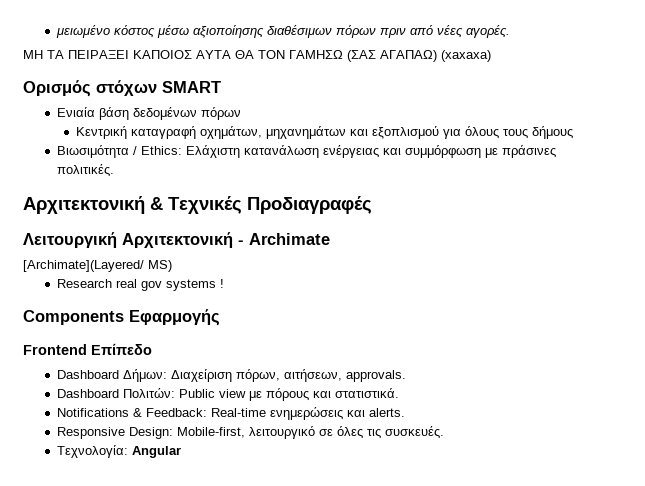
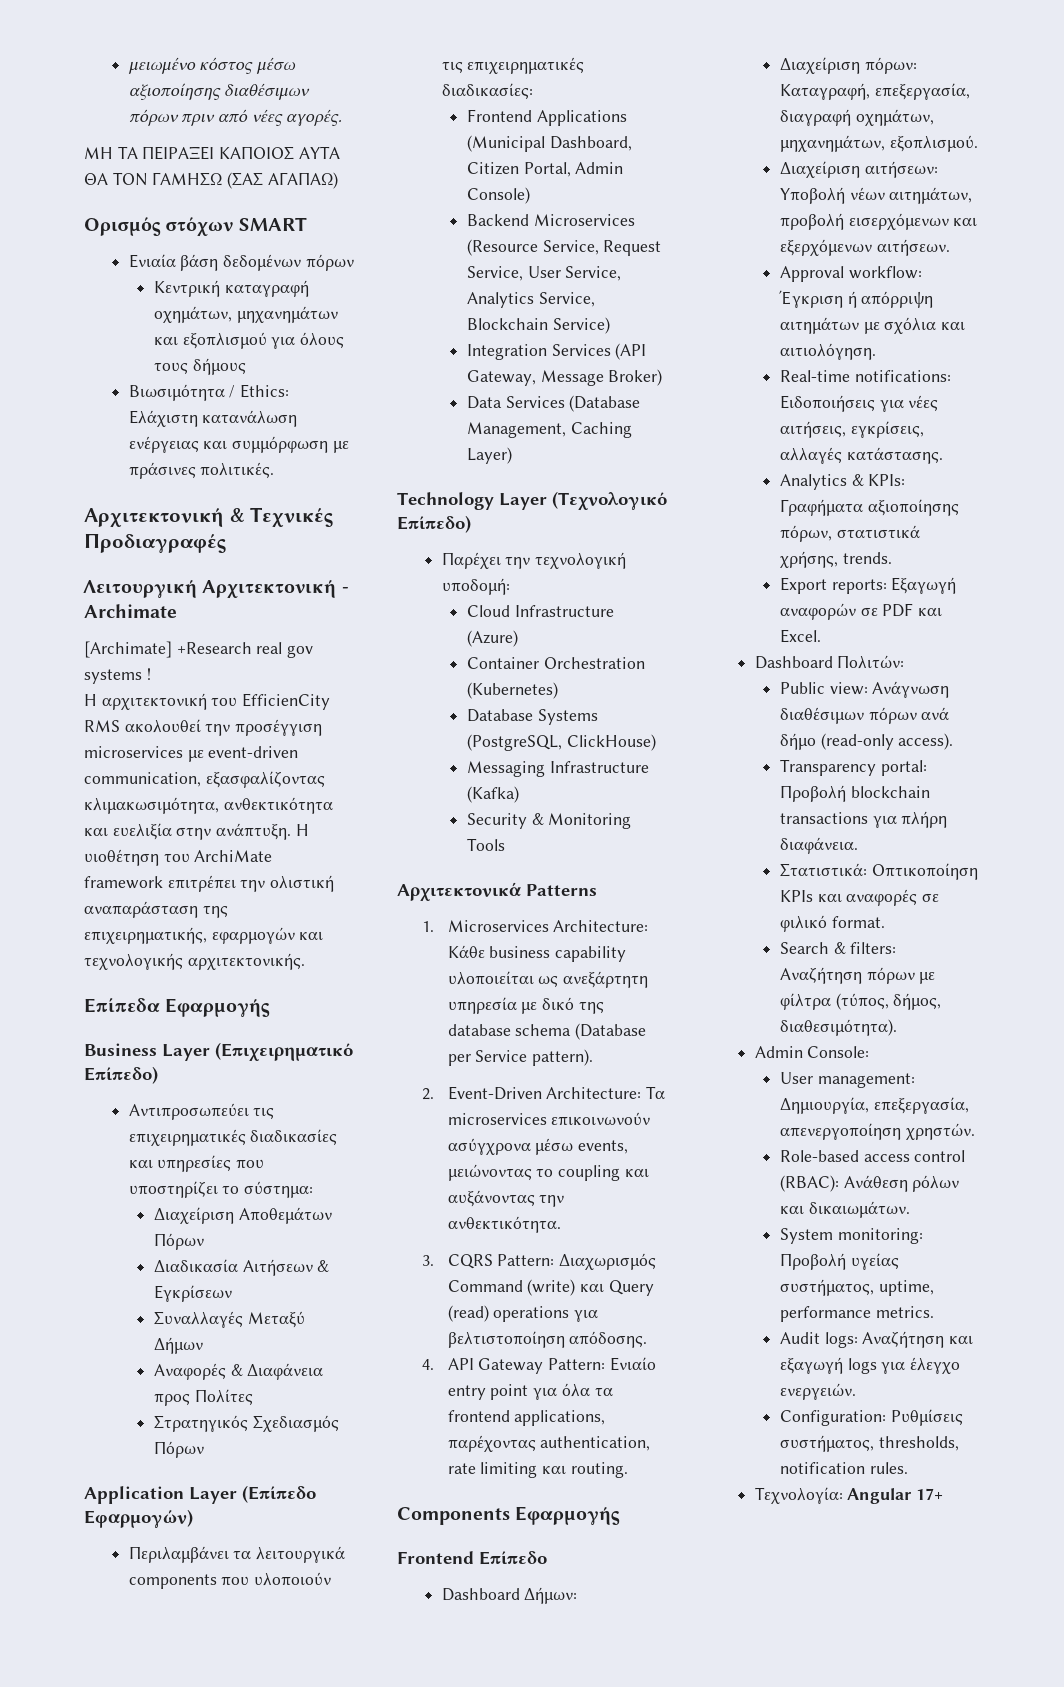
- ΜΗ ΤΑ ΠΕΙΡΑΞΕΙ ΚΑΠΟΙΟΣ ΑΥΤΑ ΘΑ ΤΟΝ ΓΑΜΗΣΩ (ΣΑΣ ΑΓΑΠΑΩ) (xaxaxa)
+ ΜΗ ΤΑ ΠΕΙΡΑΞΕΙ ΚΑΠΟΙΟΣ ΑΥΤΑ ΘΑ ΤΟΝ ΓΑΜΗΣΩ (ΣΑΣ ΑΓΑΠΑΩ)
- [Archimate](Layered/ MS)
- Research real gov systems !
+ [Archimate] +Research real gov systems !
+ Η αρχιτεκτονική του EfficienCity RMS ακολουθεί την προσέγγιση microservices με event-driven communication, εξασφαλίζοντας κλιμακωσιμότητα, ανθεκτικότητα και ευελιξία στην ανάπτυξη. Η υιοθέτηση του ArchiMate framework επιτρέπει την ολιστική αναπαράσταση της επιχειρηματικής, εφαρμογών και τεχνολογικής αρχιτεκτονικής.
+ Επίπεδα Εφαρμογής
+ Business Layer (Επιχειρηματικό Επίπεδο)
+ Αντιπροσωπεύει τις επιχειρηματικές διαδικασίες και υπηρεσίες που υποστηρίζει το σύστημα:
+ Διαχείριση Αποθεμάτων Πόρων
+ Διαδικασία Αιτήσεων & Εγκρίσεων
+ Συναλλαγές Μεταξύ Δήμων
+ Αναφορές & Διαφάνεια προς Πολίτες
+ Στρατηγικός Σχεδιασμός Πόρων
+ Application Layer (Επίπεδο Εφαρμογών)
+ Περιλαμβάνει τα λειτουργικά components που υλοποιούν τις επιχειρηματικές διαδικασίες:
+ Frontend Applications (Municipal Dashboard, Citizen Portal, Admin Console)
+ Backend Microservices (Resource Service, Request Service, User Service, Analytics Service, Blockchain Service)
+ Integration Services (API Gateway, Message Broker)
+ Data Services (Database Management, Caching Layer)
+ Technology Layer (Τεχνολογικό Επίπεδο)
+ Παρέχει την τεχνολογική υποδομή:
+ Cloud Infrastructure (Azure)
+ Container Orchestration (Kubernetes)
+ Database Systems (PostgreSQL, ClickHouse)
+ Messaging Infrastructure (Kafka)
+ Security & Monitoring Tools
+ Αρχιτεκτονικά Patterns
+ 1. Microservices Architecture: Κάθε business capability υλοποιείται ως ανεξάρτητη υπηρεσία με δικό της database schema (Database per Service pattern).
+ 2. Event-Driven Architecture: Τα microservices επικοινωνούν ασύγχρονα μέσω events, μειώνοντας το coupling και αυξάνοντας την ανθεκτικότητα.
+ 3. CQRS Pattern: Διαχωρισμός Command (write) και Query (read) operations για βελτιστοποίηση απόδοσης.
+ 4. API Gateway Pattern: Ενιαίο entry point για όλα τα frontend applications, παρέχοντας authentication, rate limiting και routing.
- Dashboard Δήμων: Διαχείριση πόρων, αιτήσεων, approvals.
- Dashboard Πολιτών: Public view με πόρους και στατιστικά.
- Notifications & Feedback: Real-time ενημερώσεις και alerts.
- Responsive Design: Mobile-first, λειτουργικό σε όλες τις συσκευές.
+ Dashboard Δήμων:
+ Διαχείριση πόρων: Καταγραφή, επεξεργασία, διαγραφή οχημάτων, μηχανημάτων, εξοπλισμού.
+ Διαχείριση αιτήσεων: Υποβολή νέων αιτημάτων, προβολή εισερχόμενων και εξερχόμενων αιτήσεων.
+ Approval workflow: Έγκριση ή απόρριψη αιτημάτων με σχόλια και αιτιολόγηση.
+ Real-time notifications: Ειδοποιήσεις για νέες αιτήσεις, εγκρίσεις, αλλαγές κατάστασης.
+ Analytics & KPIs: Γραφήματα αξιοποίησης πόρων, στατιστικά χρήσης, trends.
+ Export reports: Εξαγωγή αναφορών σε PDF και Excel.
+ Dashboard Πολιτών:
+ Public view: Ανάγνωση διαθέσιμων πόρων ανά δήμο (read-only access).
+ Transparency portal: Προβολή blockchain transactions για πλήρη διαφάνεια.
+ Στατιστικά: Οπτικοποίηση KPIs και αναφορές σε φιλικό format.
+ Search & filters: Αναζήτηση πόρων με φίλτρα (τύπος, δήμος, διαθεσιμότητα).
+ Admin Console:
+ User management: Δημιουργία, επεξεργασία, απενεργοποίηση χρηστών.
+ Role-based access control (RBAC): Ανάθεση ρόλων και δικαιωμάτων.
+ System monitoring: Προβολή υγείας συστήματος, uptime, performance metrics.
+ Audit logs: Αναζήτηση και εξαγωγή logs για έλεγχο ενεργειών.
+ Configuration: Ρυθμίσεις συστήματος, thresholds, notification rules.
- Τεχνολογία: Angular
+ Τεχνολογία: Angular 17+

